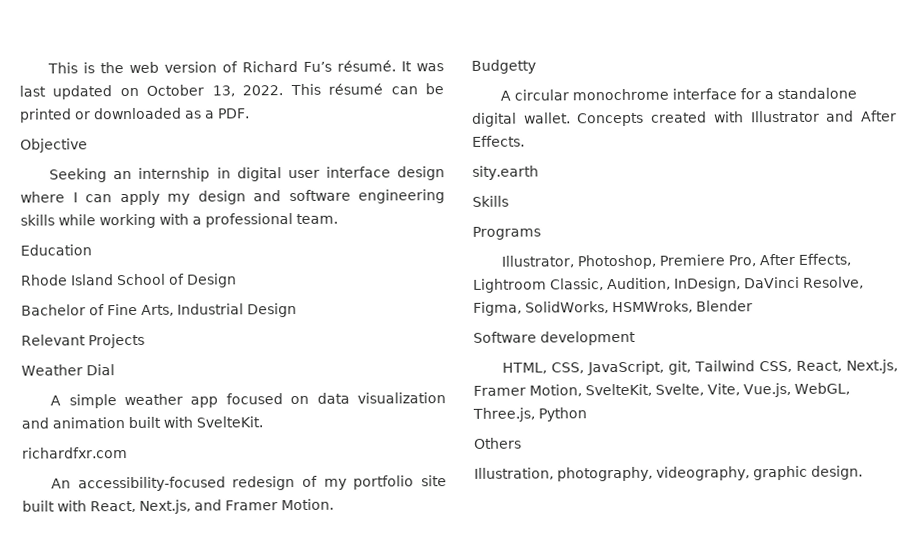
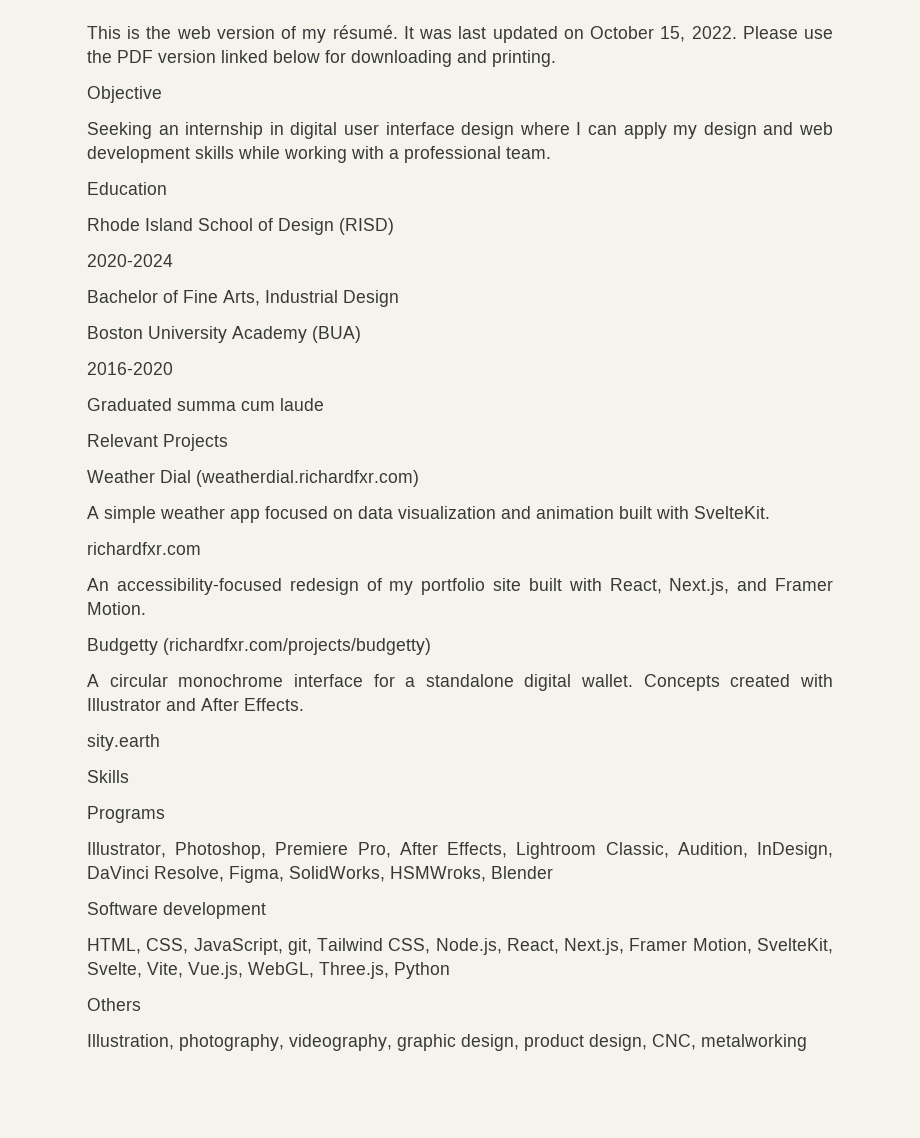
- This is the web version of Richard Fu’s résumé.
+ This is the web version of my résumé.
- It was last updated on October 13, 2022. This résumé can be printed or downloaded as a PDF.
+ It was last updated on October 15, 2022. Please use the PDF version linked below for downloading and printing.
- Seeking an internship in digital user interface design where I can apply my design and software engineering skills while working with a professional team.
+ Seeking an internship in digital user interface design where I can apply my design and web development skills while working with a professional team.
- Rhode Island School of Design
+ Rhode Island School of Design (RISD)
+ 2020-2024
+ Boston University Academy (BUA)
+ 2016-2020
+ Graduated summa cum laude
- Weather Dial
+ Weather Dial (weatherdial.richardfxr.com)
- Budgetty
+ Budgetty (richardfxr.com/projects/budgetty)
- HTML, CSS, JavaScript, git, Tailwind CSS, React, Next.js, Framer Motion, SvelteKit, Svelte, Vite, Vue.js, WebGL, Three.js, Python
+ HTML, CSS, JavaScript, git, Tailwind CSS, Node.js, React, Next.js, Framer Motion, SvelteKit, Svelte, Vite, Vue.js, WebGL, Three.js, Python
- Illustration, photography, videography, graphic design.
+ Illustration, photography, videography, graphic design, product design, CNC, metalworking

